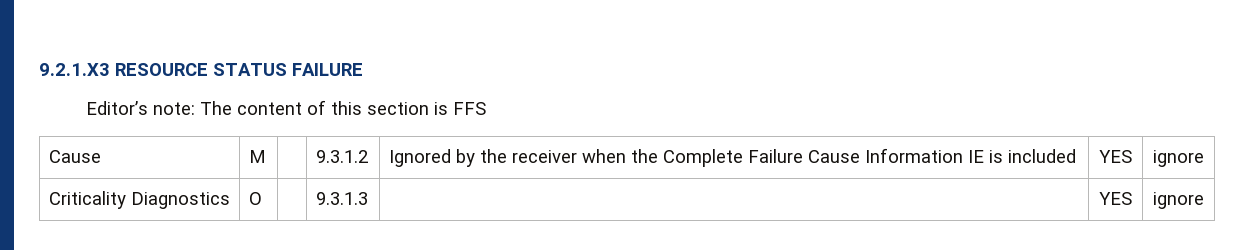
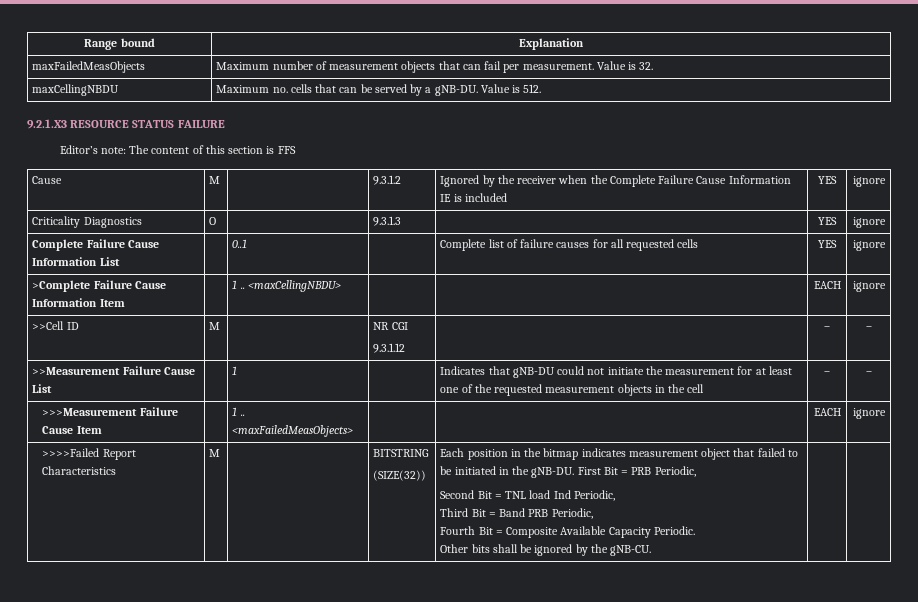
+ Range bound | Explanation
+ maxFailedMeasObjects | Maximum number of measurement objects that can fail per measurement. Value is 32.
+ maxCellingNBDU | Maximum no. cells that can be served by a gNB-DU. Value is 512.
+ Complete Failure Cause Information List | | 0..1 | | Complete list of failure causes for all requested cells | YES | ignore
+ >Complete Failure Cause Information Item | | 1 .. <maxCellingNBDU> | | | EACH | ignore
+ >>Cell ID | M | | NR CGI
+ 9.3.1.12 | | – | –
+ >>Measurement Failure Cause List | | 1 | | Indicates that gNB-DU could not initiate the measurement for at least one of the requested measurement objects in the cell | – | –
+ >>>Measurement Failure Cause Item | | 1 .. <maxFailedMeasObjects> | | | EACH | ignore
+ >>>>Failed Report Characteristics | M | | BITSTRING
+ (SIZE(32)) | Each position in the bitmap indicates measurement object that failed to be initiated in the gNB-DU. First Bit = PRB Periodic,
+ Second Bit = TNL load Ind Periodic,
+ Third Bit = Band PRB Periodic,
+ Fourth Bit = Composite Available Capacity Periodic.
+ Other bits shall be ignored by the gNB-CU.

